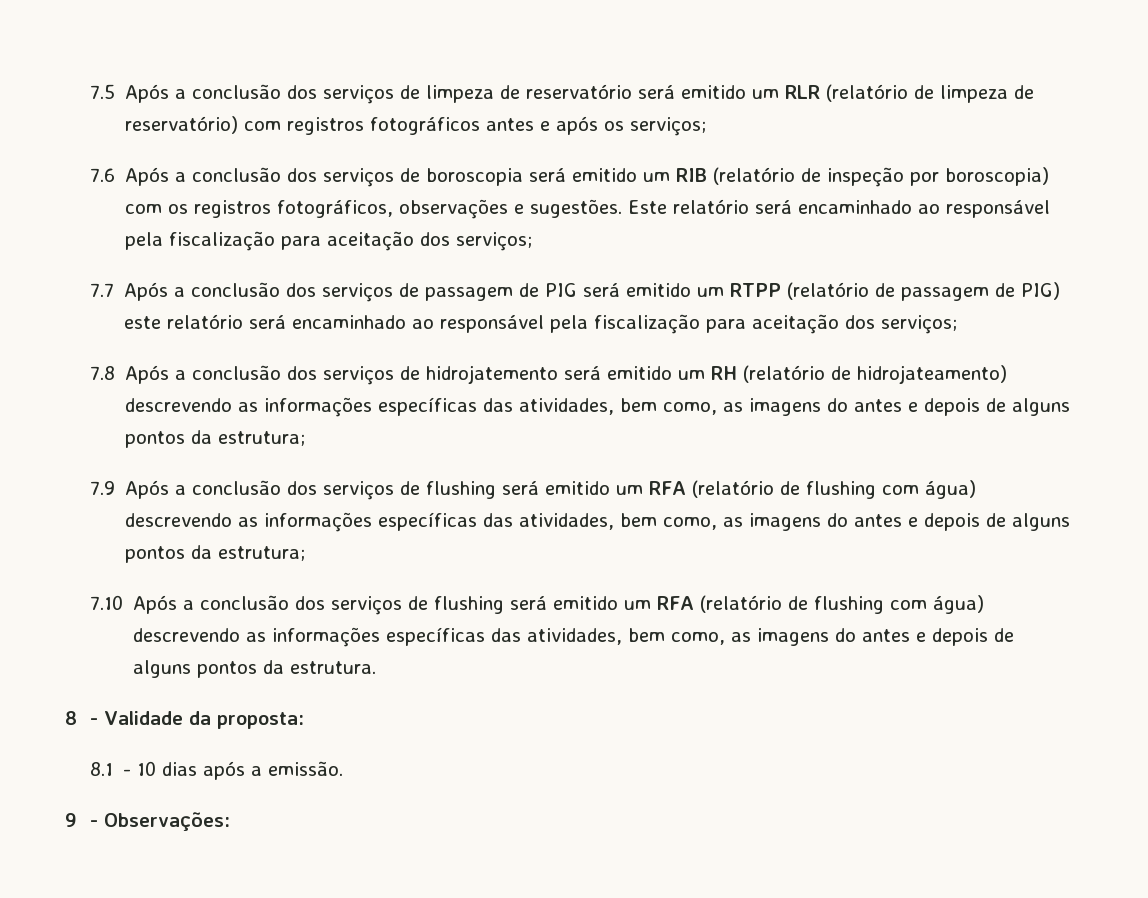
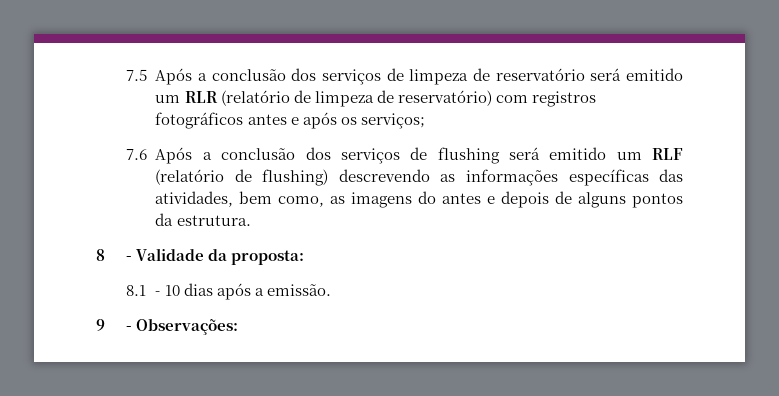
- 7.6 Após a conclusão dos serviços de boroscopia será emitido um RIB (relatório de inspeção por boroscopia) com os registros fotográficos, observações e sugestões. Este relatório será encaminhado ao responsável pela fiscalização para aceitação dos serviços;
- 7.7 Após a conclusão dos serviços de passagem de PIG será emitido um RTPP (relatório de passagem de PIG) este relatório será encaminhado ao responsável pela fiscalização para aceitação dos serviços;
- 7.8 Após a conclusão dos serviços de hidrojatemento será emitido um RH (relatório de hidrojateamento) descrevendo as informações específicas das atividades, bem como, as imagens do antes e depois de alguns pontos da estrutura;
- 7.9 Após a conclusão dos serviços de flushing será emitido um RFA (relatório de flushing com água) descrevendo as informações específicas das atividades, bem como, as imagens do antes e depois de alguns pontos da estrutura;
- 7.10 Após a conclusão dos serviços de flushing será emitido um RFA (relatório de flushing com água) descrevendo as informações específicas das atividades, bem como, as imagens do antes e depois de alguns pontos da estrutura.
+ 7.6 Após a conclusão dos serviços de flushing será emitido um RLF (relatório de flushing) descrevendo as informações específicas das atividades, bem como, as imagens do antes e depois de alguns pontos da estrutura.

